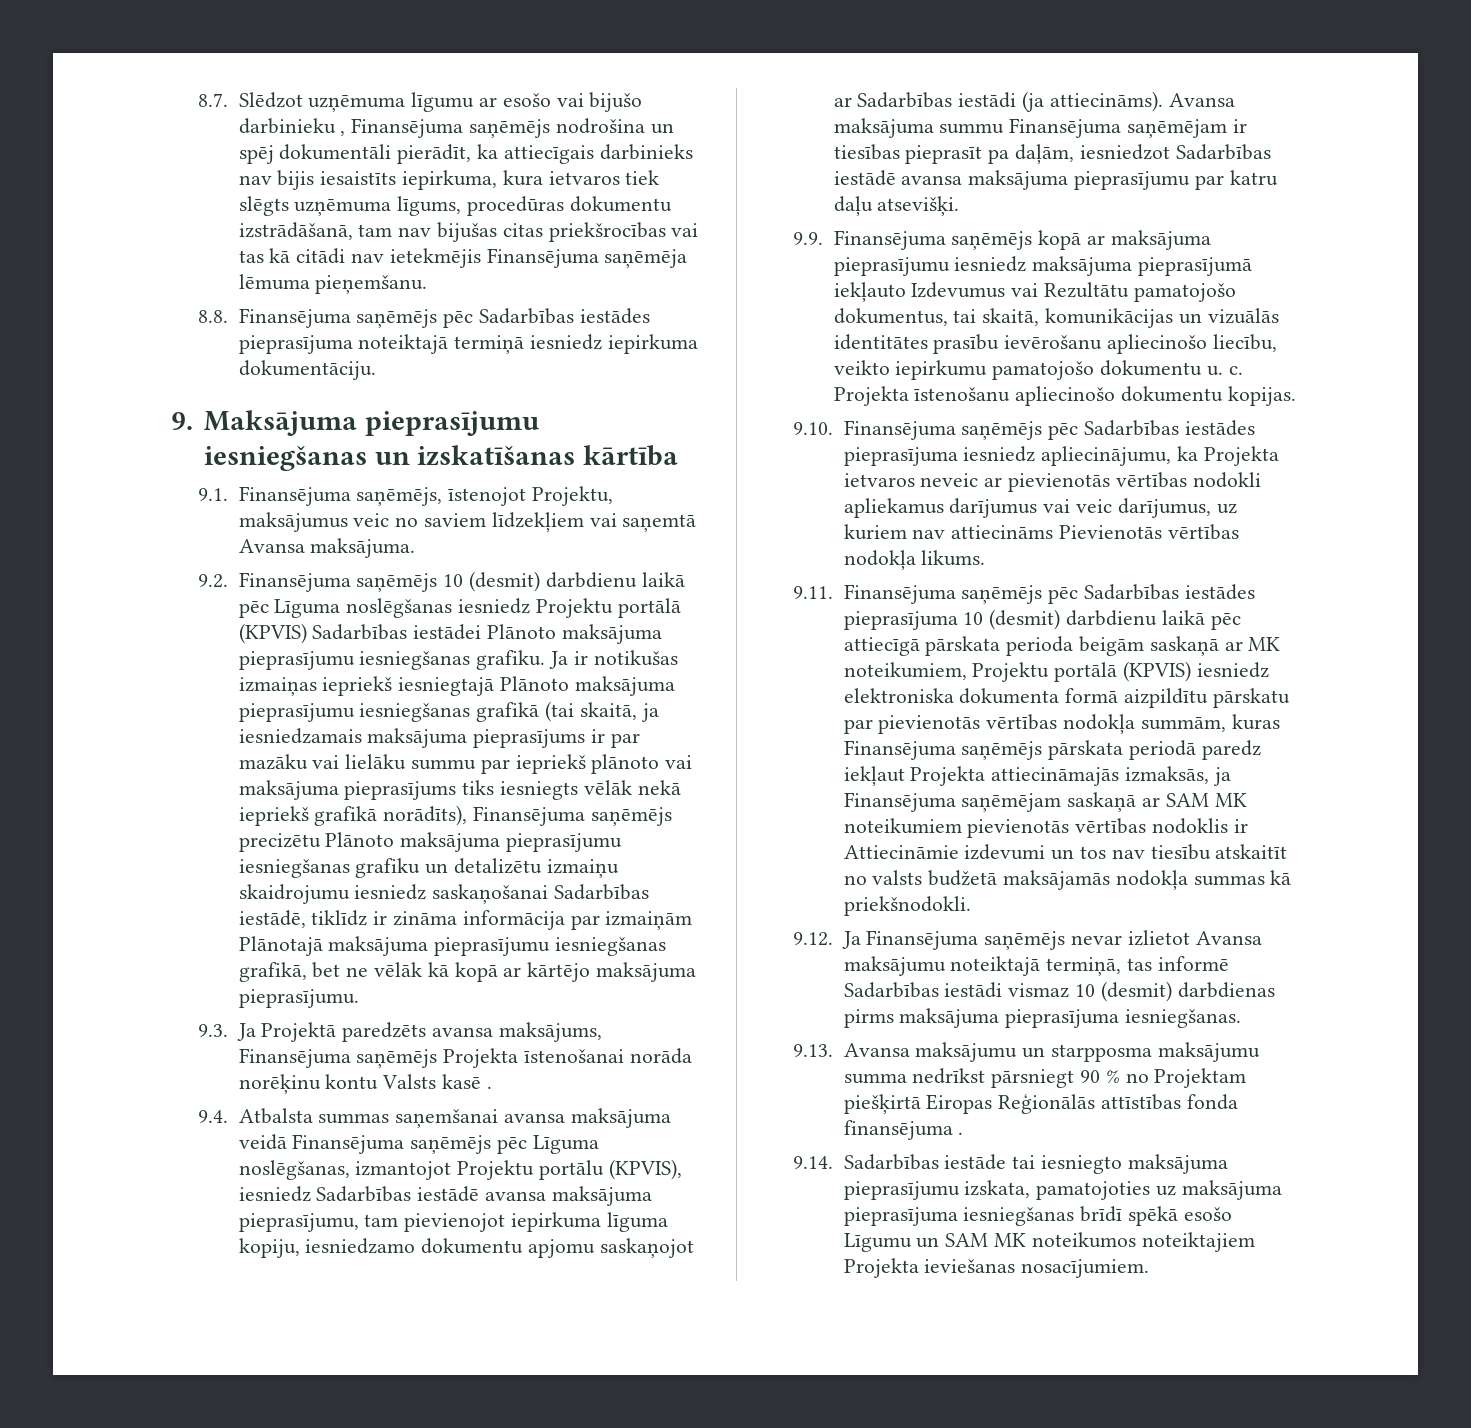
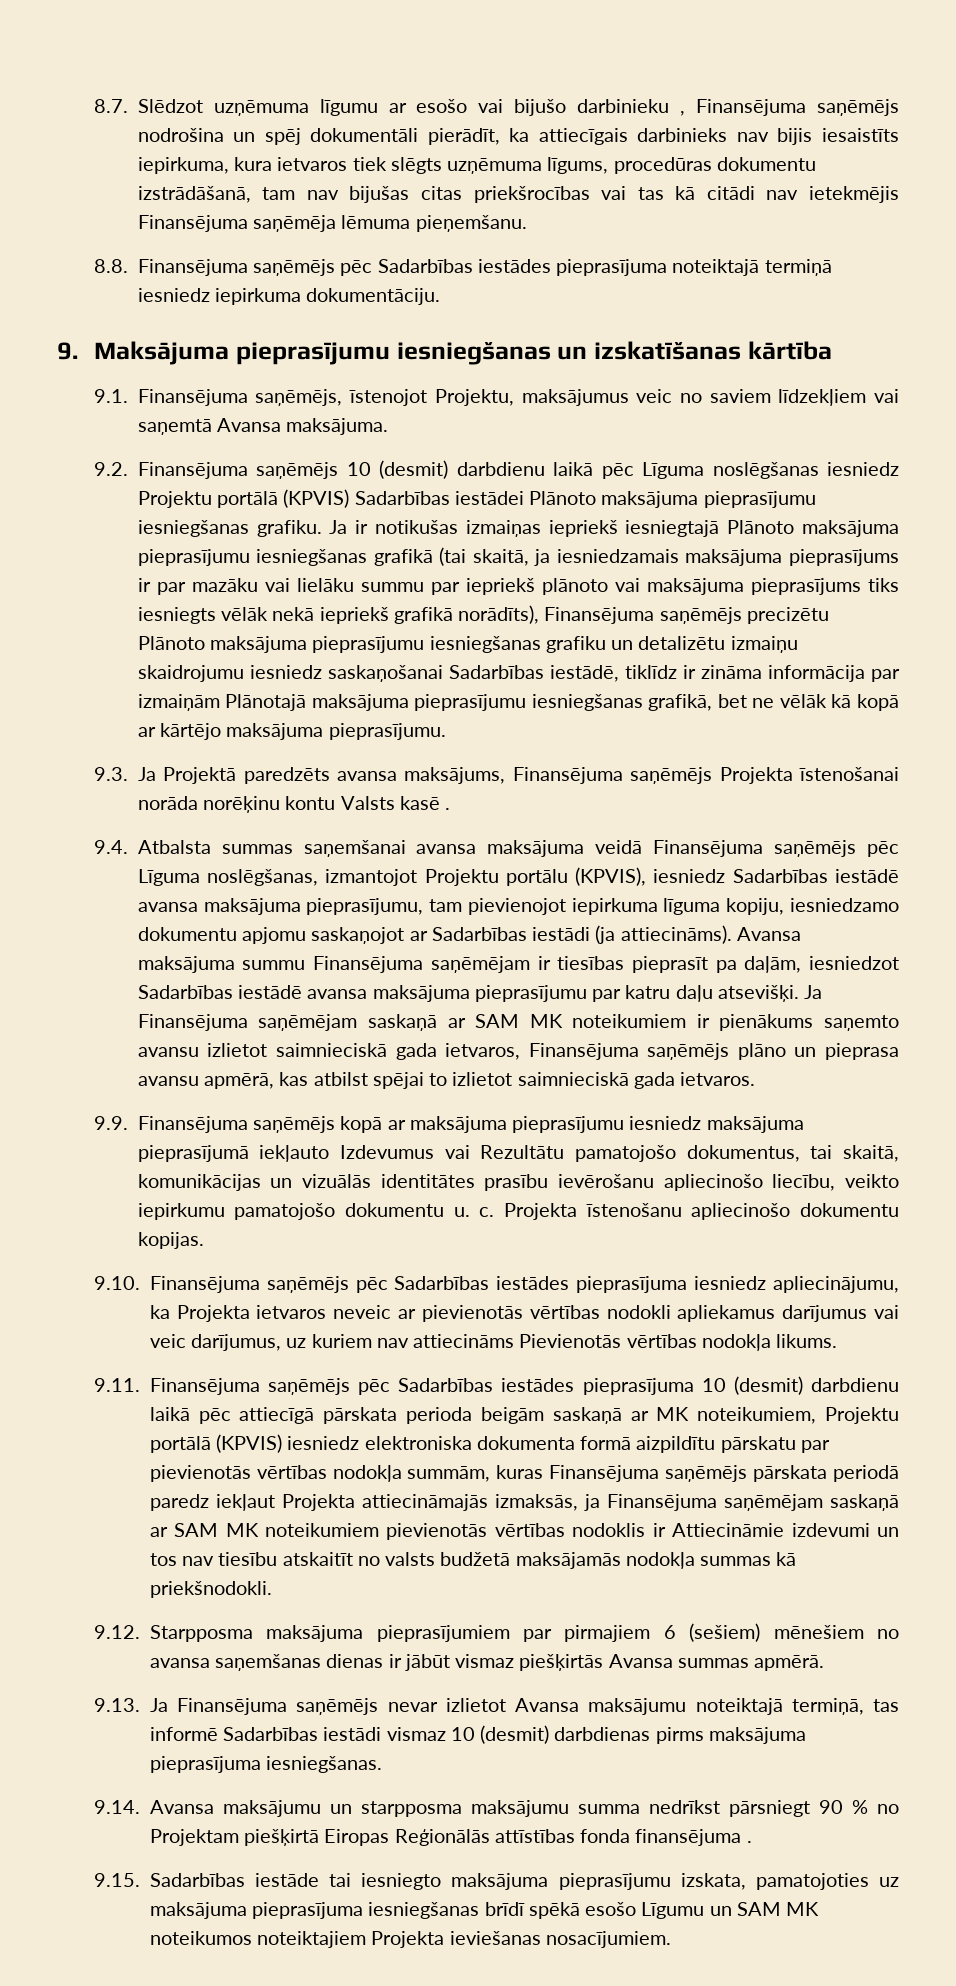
+ Ja Finansējuma saņēmējam saskaņā ar SAM MK noteikumiem ir pienākums saņemto avansu izlietot saimnieciskā gada ietvaros, Finansējuma saņēmējs plāno un pieprasa avansu apmērā, kas atbilst spējai to izlietot saimnieciskā gada ietvaros.
- 9.12. Ja Finansējuma saņēmējs nevar izlietot Avansa maksājumu noteiktajā termiņā, tas informē Sadarbības iestādi vismaz 10 (desmit) darbdienas pirms maksājuma pieprasījuma iesniegšanas.
+ 9.12. Starpposma maksājuma pieprasījumiem par pirmajiem 6 (sešiem) mēnešiem no avansa saņemšanas dienas ir jābūt vismaz piešķirtās Avansa summas apmērā.
+ 9.13. Ja Finansējuma saņēmējs nevar izlietot Avansa maksājumu noteiktajā termiņā, tas informē Sadarbības iestādi vismaz 10 (desmit) darbdienas pirms maksājuma pieprasījuma iesniegšanas.
- 9.13. Avansa maksājumu un starpposma maksājumu summa nedrīkst pārsniegt 90 % no Projektam piešķirtā Eiropas Reģionālās attīstības fonda finansējuma .
+ 9.14. Avansa maksājumu un starpposma maksājumu summa nedrīkst pārsniegt 90 % no Projektam piešķirtā Eiropas Reģionālās attīstības fonda finansējuma .
- 9.14. Sadarbības iestāde tai iesniegto maksājuma pieprasījumu izskata, pamatojoties uz maksājuma pieprasījuma iesniegšanas brīdī spēkā esošo Līgumu un SAM MK noteikumos noteiktajiem Projekta ieviešanas nosacījumiem.
+ 9.15. Sadarbības iestāde tai iesniegto maksājuma pieprasījumu izskata, pamatojoties uz maksājuma pieprasījuma iesniegšanas brīdī spēkā esošo Līgumu un SAM MK noteikumos noteiktajiem Projekta ieviešanas nosacījumiem.

